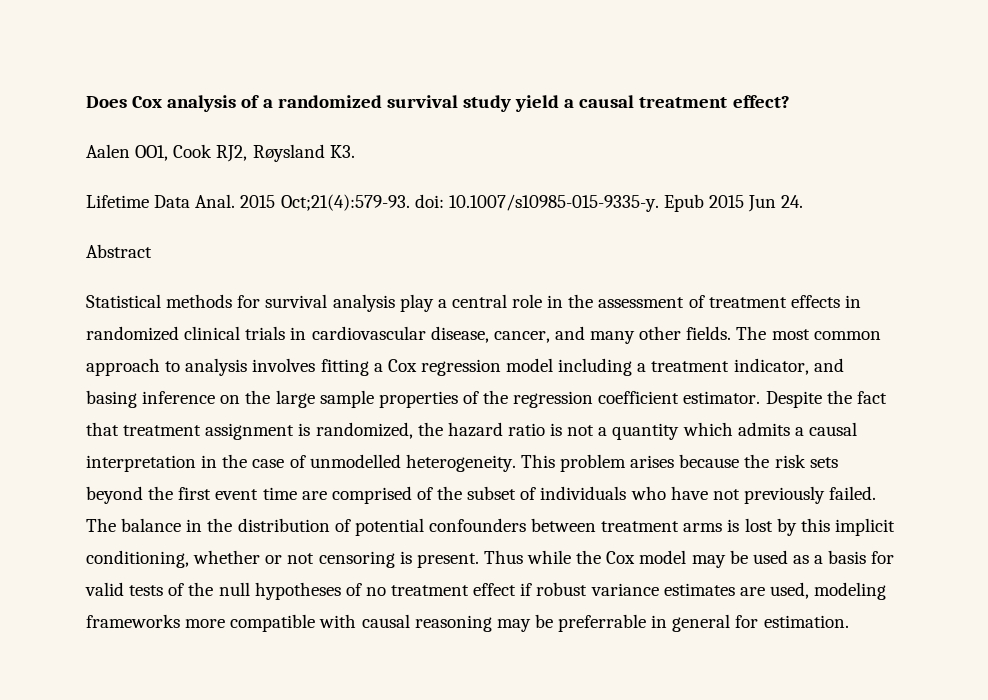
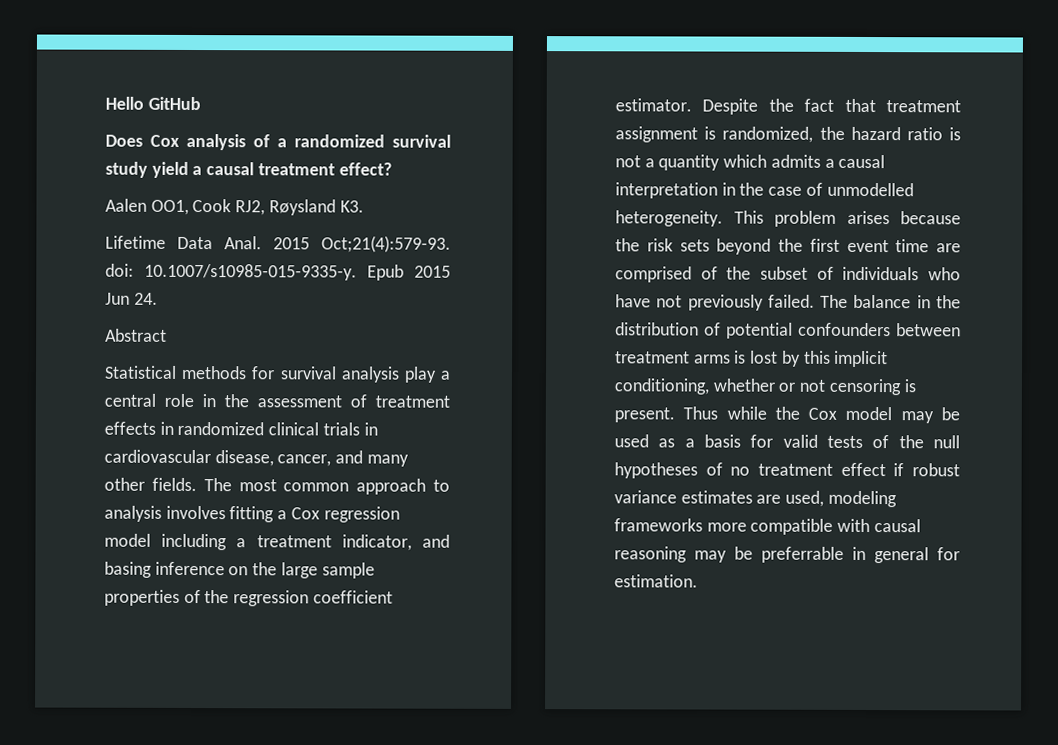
+ Hello GitHub

